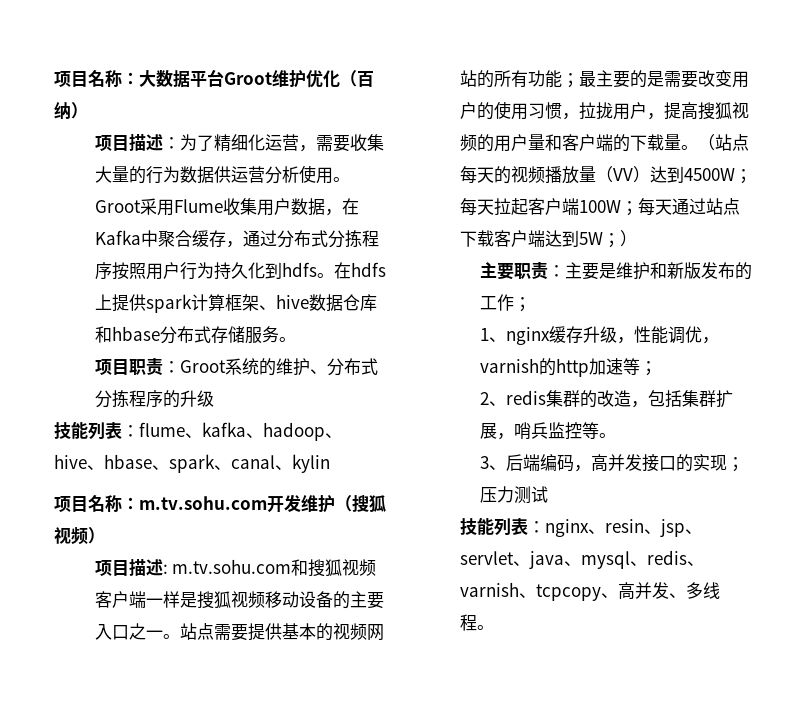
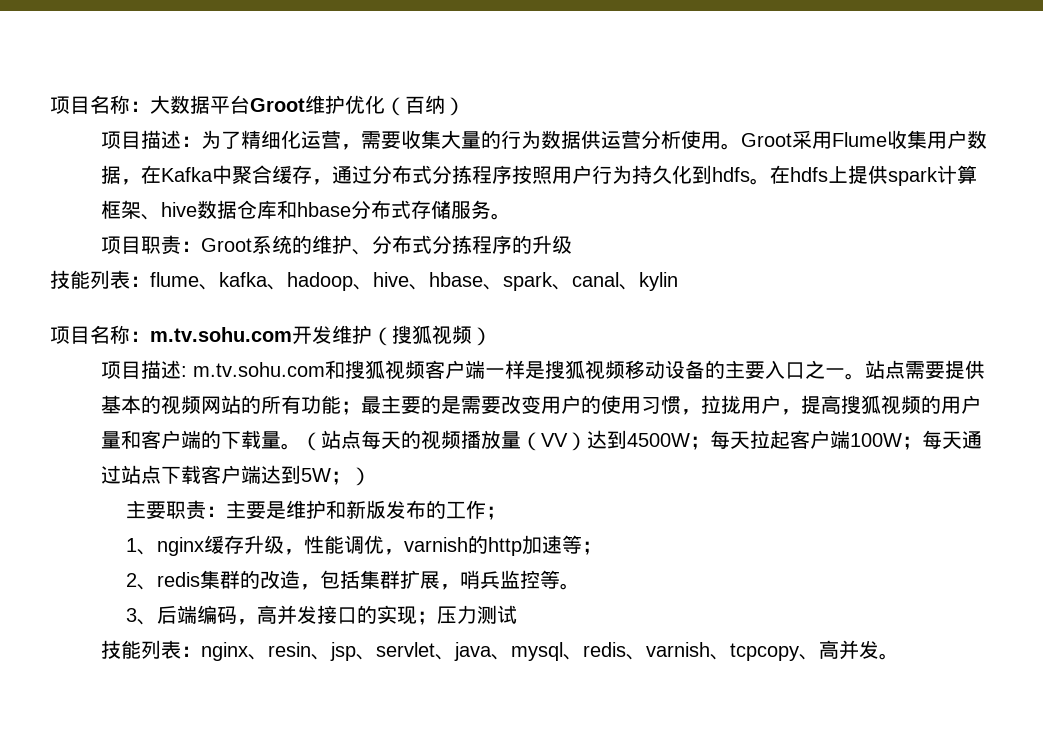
- 技能列表：nginx、resin、jsp、servlet、java、mysql、redis、varnish、tcpcopy、高并发、多线程。
+ 技能列表：nginx、resin、jsp、servlet、java、mysql、redis、varnish、tcpcopy、高并发。

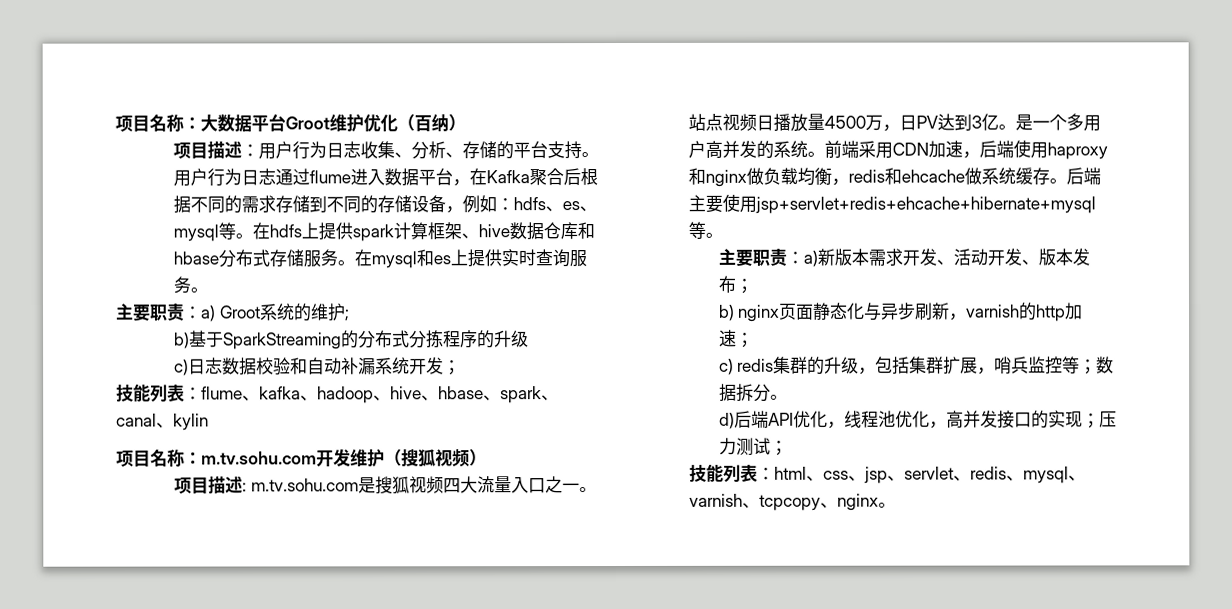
- 项目描述：为了精细化运营，需要收集大量的行为数据供运营分析使用。Groot采用Flume收集用户数据，在Kafka中聚合缓存，通过分布式分拣程序按照用户行为持久化到hdfs。
+ 项目描述：用户行为日志收集、分析、存储的平台支持。用户行为日志通过flume进入数据平台，在Kafka聚合后根据不同的需求存储到不同的存储设备，例如：hdfs、es、mysql等。
- 在hdfs上提供spark计算框架、hive数据仓库和hbase分布式存储服务。
- 项目职责：Groot系统的维护、分布式分拣程序的升级
+ 在hdfs上提供spark计算框架、hive数据仓库和hbase分布式存储服务。在mysql和es上提供实时查询服务。
+ 主要职责：a) Groot系统的维护;
+ b)基于SparkStreaming的分布式分拣程序的升级
+ c)日志数据校验和自动补漏系统开发；
- 项目描述: m.tv.sohu.com和搜狐视频客户端一样是搜狐视频移动设备的主要入口之一。站点需要提供基本的视频网站的所有功能；最主要的是需要改变用户的使用习惯，拉拢用户，提高搜狐视频的用户量和客户端的下载量。（站点每天的视频播放量（VV）达到4500W；每天拉起客户端100W；每天通过站点下载客户端达到5W；）
- 主要职责：主要是维护和新版发布的工作；
- 1、nginx缓存升级，性能调优，varnish的http加速等；
- 2、redis集群的改造，包括集群扩展，哨兵监控等。
- 3、后端编码，高并发接口的实现；压力测试
- 技能列表：nginx、resin、jsp、servlet、java、mysql、redis、varnish、tcpcopy、高并发。
+ 项目描述: m.tv.sohu.com是搜狐视频四大流量入口之一。站点视频日播放量4500万，日PV达到3亿。是一个多用户高并发的系统。前端采用CDN加速，后端使用haproxy和nginx做负载均衡，redis和ehcache做系统缓存。后端主要使用jsp+servlet+redis+ehcache+hibernate+mysql等。
+ 主要职责：a)新版本需求开发、活动开发、版本发布；
+ b) nginx页面静态化与异步刷新，varnish的http加速；
+ c) redis集群的升级，包括集群扩展，哨兵监控等；数据拆分。
+ d)后端API优化，线程池优化，高并发接口的实现；压力测试；
+ 技能列表：html、css、jsp、servlet、redis、mysql、varnish、tcpcopy、nginx。

